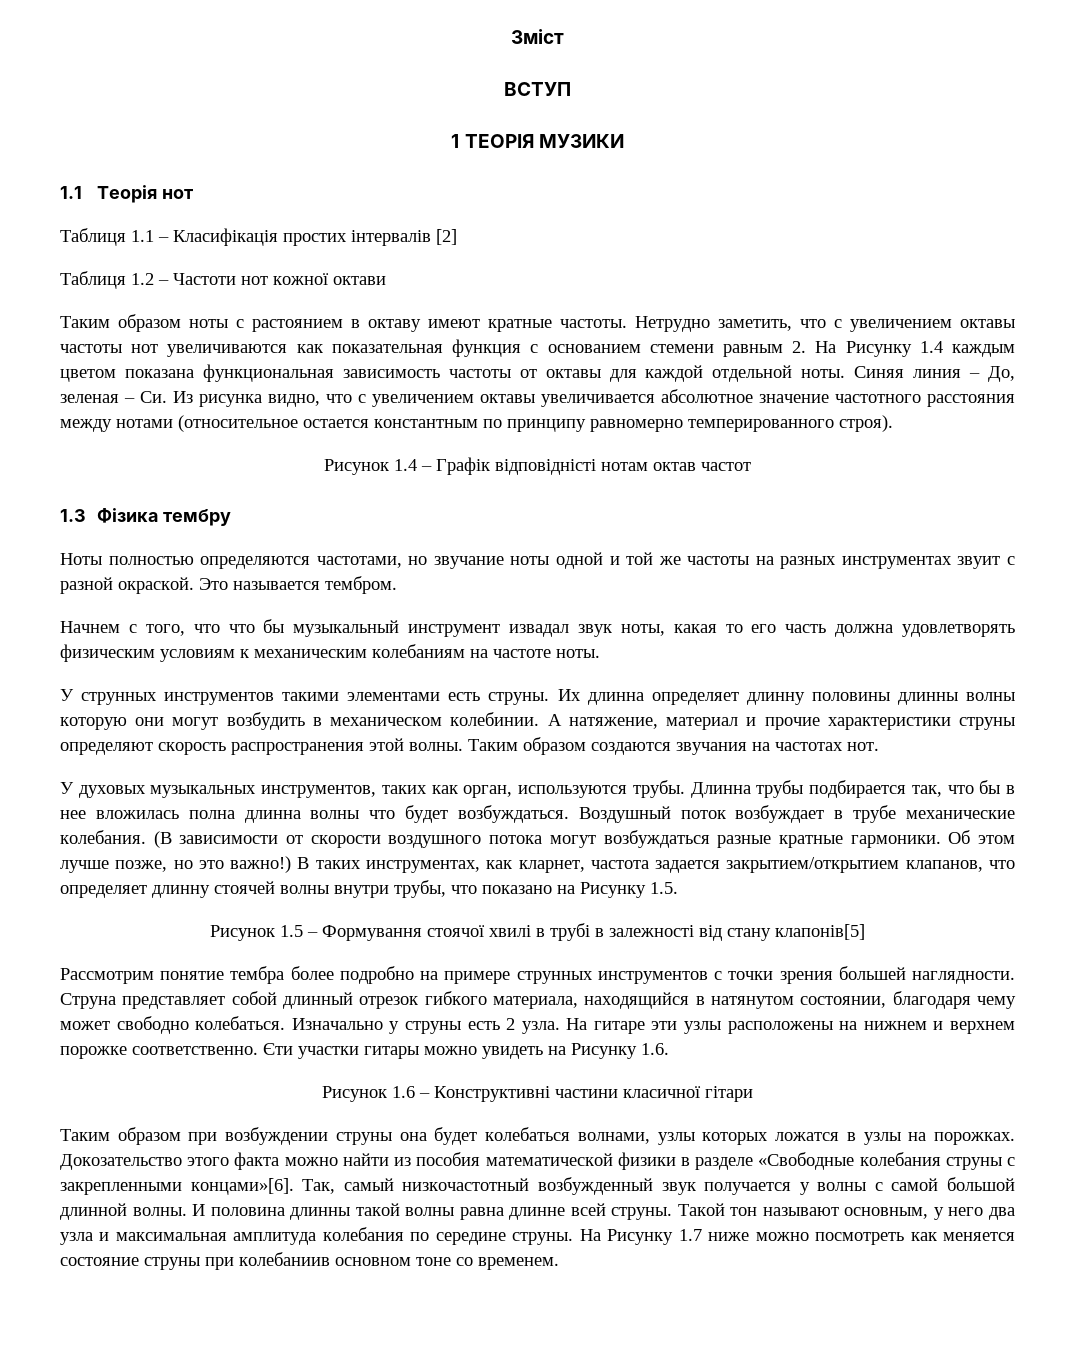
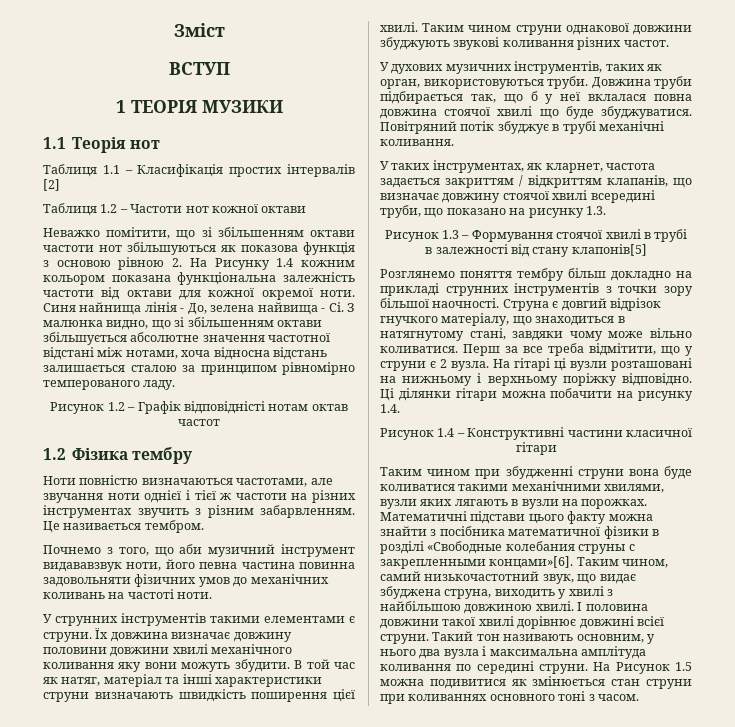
- Таким образом ноты с растоянием в октаву имеют кратные частоты. Нетрудно заметить, что с увеличением октавы частоты нот увеличиваются как показательная функция с основанием стемени равным 2. На Рисунку 1.4 каждым цветом показана функциональная зависимость частоты от октавы для каждой отдельной ноты. Синяя линия – До, зеленая – Си. Из рисунка видно, что с увеличением октавы увеличивается абсолютное значение частотного расстояния между нотами (относительное остается константным по принципу равномерно темперированного строя).
- Рисунок 1.4 – Графік відповідністі нотам октав частот
+ Неважко помітити, що зі збільшенням октави частоти нот збільшуються як показова функція з основою рівною 2. На Рисунку 1.4 кожним кольором показана функціональна залежність частоти від октави для кожної окремої ноти. Синя найнища лінія - До, зелена найвища - Сі. З малюнка видно, що зі збільшенням октави збільшується абсолютне значення частотної відстані між нотами, хоча відносна відстань залишається сталою за принципом рівномірно темперованого ладу.
+ Рисунок 1.2 – Графік відповідністі нотам октав частот
- 1.3 Фізика тембру
+ 1.2 Фізика тембру
- Ноты полностью определяются частотами, но звучание ноты одной и той же частоты на разных инструментах звуит с разной окраской. Это называется тембром.
- Начнем с того, что что бы музыкальный инструмент извадал звук ноты, какая то его часть должна удовлетворять физическим условиям к механическим колебаниям на частоте ноты.
- У струнных инструментов такими элементами есть струны. Их длинна определяет длинну половины длинны волны которую они могут возбудить в механическом колебинии. А натяжение, материал и прочие характеристики струны определяют скорость распространения этой волны. Таким образом создаются звучания на частотах нот.
- У духовых музыкальных инструментов, таких как орган, используются трубы. Длинна трубы подбирается так, что бы в нее вложилась полна длинна волны что будет возбуждаться. Воздушный поток возбуждает в трубе механические колебания. (В зависимости от скорости воздушного потока могут возбуждаться разные кратные гармоники. Об этом лучше позже, но это важно!) В таких инструментах, как кларнет, частота задается закрытием/открытием клапанов, что определяет длинну стоячей волны внутри трубы, что показано на Рисунку 1.5.
- Рисунок 1.5 – Формування стоячої хвилі в трубі в залежності від стану клапонів[5]
+ Ноти повністю визначаються частотами, але звучання ноти однієї і тієї ж частоти на різних інструментах звучить з різним забарвленням. Це називається тембром.
+ Почнемо з того, що аби музичний інструмент видававзвук ноти, його певна частина повинна задовольняти фізичних умов до механічних коливань на частоті ноти.
+ У струнних інструментів такими елементами є струни. Їх довжина визначає довжину половини довжини хвилі механічного коливання яку вони можуть збудити. В той час як натяг, матеріал та інші характеристики струни визначають швидкість поширення цієї хвилі. Таким чином струни однакової довжини збуджують звукові коливання різних частот.
+ У духових музичних інструментів, таких як орган, використовуються труби. Довжина труби підбирається так, що б у неї вклалася повна довжина стоячої хвилі що буде збуджуватися. Повітряний потік збуджує в трубі механічні коливання.
+ У таких інструментах, як кларнет, частота задається закриттям / відкриттям клапанів, що визначає довжину стоячої хвилі всередині труби, що показано на рисунку 1.3.
+ Рисунок 1.3 – Формування стоячої хвилі в трубі в залежності від стану клапонів[5]
- Рассмотрим понятие тембра более подробно на примере струнных инструментов с точки зрения большей наглядности. Струна представляет собой длинный отрезок гибкого материала, находящийся в натянутом состоянии, благодаря чему может свободно колебаться. Изначально у струны есть 2 узла. На гитаре эти узлы расположены на нижнем и верхнем порожке соответственно. Єти участки гитары можно увидеть на Рисунку 1.6.
- Рисунок 1.6 – Конструктивні частини класичної гітари
+ Розглянемо поняття тембру більш докладно на прикладі струнних інструментів з точки зору більшої наочності. Струна є довгий відрізок гнучкого матеріалу, що знаходиться в натягнутому стані, завдяки чому може вільно коливатися. Перш за все треба відмітити, що у струни є 2 вузла. На гітарі ці вузли розташовані на нижньому і верхньому поріжку відповідно. Ці ділянки гітари можна побачити на рисунку 1.4.
+ Рисунок 1.4 – Конструктивні частини класичної гітари
- Таким образом при возбуждении струны она будет колебаться волнами, узлы которых ложатся в узлы на порожках. Докозательство этого факта можно найти из пособия математической физики в разделе «Свободные колебания струны с закрепленными концами»[6].
+ Таким чином при збудженні струни вона буде коливатися такими механічними хвилями, вузли яких лягають в вузли на порожках. Математичні підстави цього факту можна знайти з посібника математичної фізики в розділі «Свободные колебания струны с закрепленными концами»[6].
- Так, самый низкочастотный возбужденный звук получается у волны с самой большой длинной волны. И половина длинны такой волны равна длинне всей струны. Такой тон называют основным, у него два узла и максимальная амплитуда колебания по середине струны. На Рисунку 1.7 ниже можно посмотреть как меняется состояние струны при колебаниив основном тоне со временем.
+ Таким чином, самий низькочастотний звук, що видає збуджена струна, виходить у хвилі з найбільшою довжиною хвилі. І половина довжини такої хвилі дорівнює довжині всієї струни. Такий тон називають основним, у нього два вузла і максимальна амплітуда коливання по середині струни. На Рисунок 1.5 можна подивитися як змінюється стан струни при коливаннях основного тоні з часом.

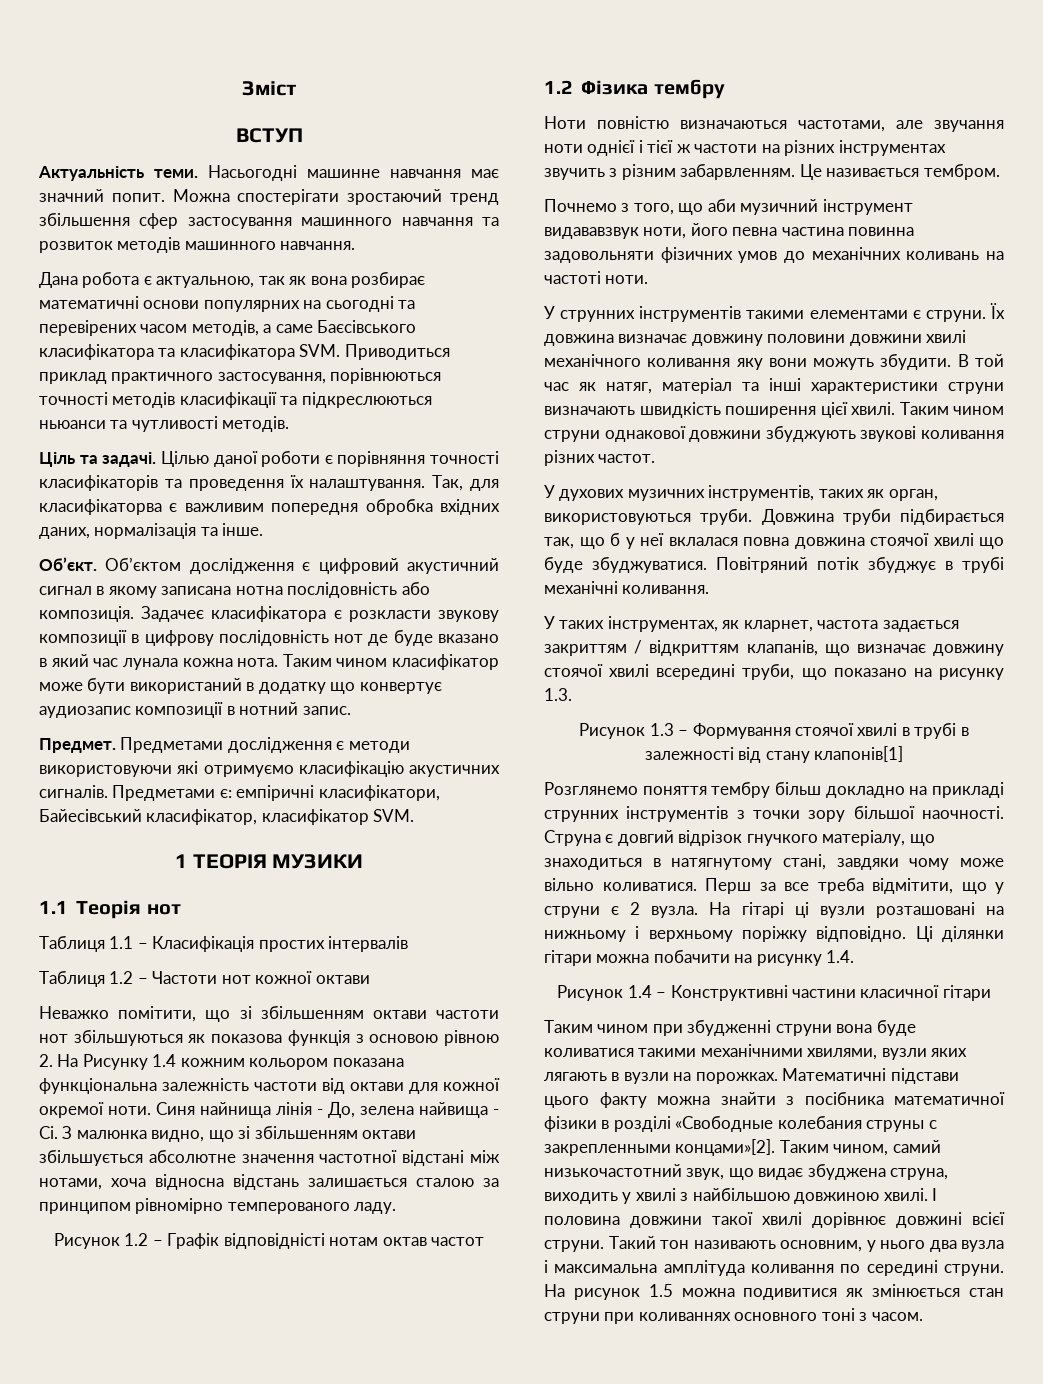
+ Актуальність теми. Насьогодні машинне навчання має значний попит. Можна спостерігати зростаючий тренд збільшення сфер застосування машинного навчання та розвиток методів машинного навчання.
+ Дана робота є актуальною, так як вона розбирає математичні основи популярних на сьогодні та перевірених часом методів, а саме Баєсівського класифікатора та класифікатора SVM. Приводиться приклад практичного застосування, порівнюються точності методів класифікації та підкреслюються ньюанси та чутливості методів.
+ Ціль та задачі. Цілью даної роботи є порівняння точності класифікаторів та проведення їх налаштування. Так, для класифікаторва є важливим попередня обробка вхідних даних, нормалізація та інше.
+ Об’єкт. Об’єктом дослідження є цифровий акустичний сигнал в якому записана нотна послідовність або композиція. Задачеє класифікатора є розкласти звукову композиції в цифрову послідовність нот де буде вказано в який час лунала кожна нота. Таким чином класифікатор може бути використаний в додатку що конвертує аудиозапис композиції в нотний запис.
+ Предмет. Предметами дослідження є методи використовуючи які отримуємо класифікацію акустичних сигналів. Предметами є: емпіричні класифікатори, Байесівський класифікатор, класифікатор SVM.
- Таблиця 1.1 – Класифікація простих інтервалів [2]
+ Таблиця 1.1 – Класифікація простих інтервалів
- Рисунок 1.3 – Формування стоячої хвилі в трубі в залежності від стану клапонів[5]
+ Рисунок 1.3 – Формування стоячої хвилі в трубі в залежності від стану клапонів[1]
- Математичні підстави цього факту можна знайти з посібника математичної фізики в розділі «Свободные колебания струны с закрепленными концами»[6].
+ Математичні підстави цього факту можна знайти з посібника математичної фізики в розділі «Свободные колебания струны с закрепленными концами»[2].
- На Рисунок 1.5 можна подивитися як змінюється стан струни при коливаннях основного тоні з часом.
+ На рисунок 1.5 можна подивитися як змінюється стан струни при коливаннях основного тоні з часом.

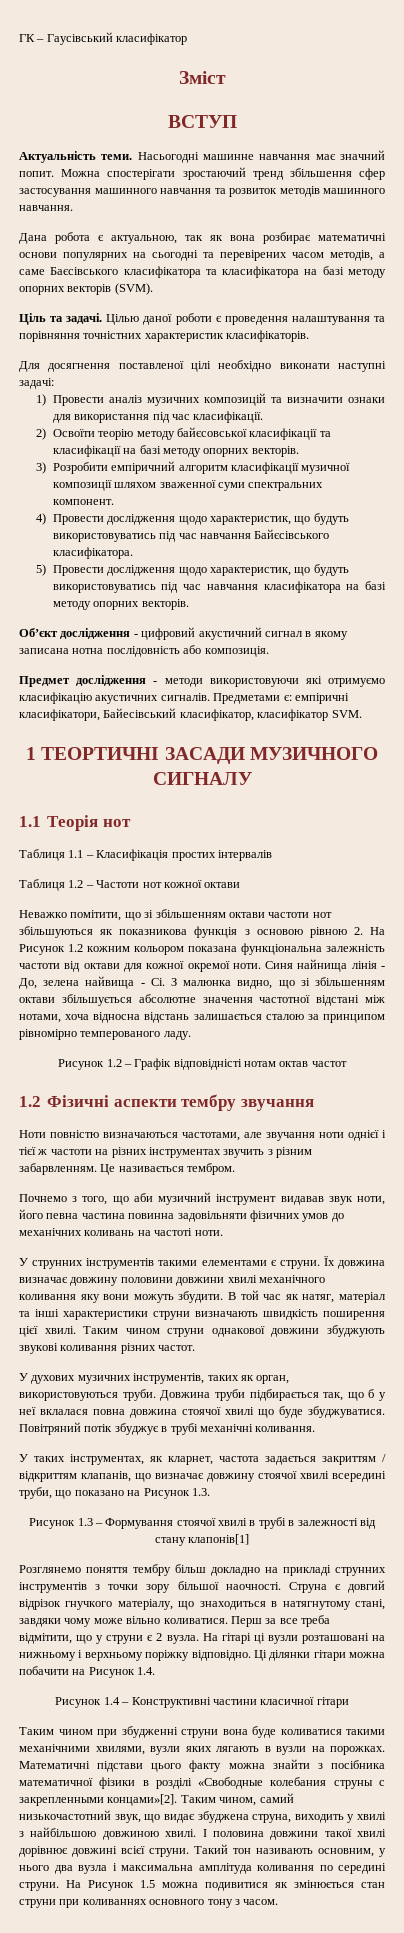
+ ГК – Гаусівський класифікатор
- Дана робота є актуальною, так як вона розбирає математичні основи популярних на сьогодні та перевірених часом методів, а саме Баєсівського класифікатора та класифікатора SVM. Приводиться приклад практичного застосування, порівнюються точності методів класифікації та підкреслюються ньюанси та чутливості методів.
+ Дана робота є актуальною, так як вона розбирає математичні основи популярних на сьогодні та перевірених часом методів, а саме Баєсівського класифікатора та класифікатора на базі методу опорних векторів (SVM).
- Цілью даної роботи є порівняння точності класифікаторів та проведення їх налаштування. Так, для класифікаторва є важливим попередня обробка вхідних даних, нормалізація та інше.
- Об’єкт. Об’єктом дослідження є цифровий акустичний сигнал в якому записана нотна послідовність або композиція. Задачеє класифікатора є розкласти звукову композиції в цифрову послідовність нот де буде вказано в який час лунала кожна нота. Таким чином класифікатор може бути використаний в додатку що конвертує аудиозапис композиції в нотний запис.
- Предмет. Предметами дослідження є методи використовуючи які отримуємо класифікацію акустичних сигналів.
+ Цілью даної роботи є проведення налаштування та порівняння точністних характеристик класифікаторів.
+ Для досягнення поставленої цілі необхідно виконати наступні задачі:
+ 1) Провести аналіз музичних композицій та визначити ознаки для використання під час класифікації.
+ 2) Освоїти теорію методу байєсовської класифікації та класифікації на базі методу опорних векторів.
+ 3) Розробити емпіричний алгоритм класифікації музичної композиції шляхом зваженної суми спектральних компонент.
+ 4) Провести дослідження щодо характеристик, що будуть використовуватись під час навчання Байєсівського класифікатора.
+ 5) Провести дослідження щодо характеристик, що будуть використовуватись під час навчання класифікатора на базі методу опорних векторів.
+ Об’єкт дослідження - цифровий акустичний сигнал в якому записана нотна послідовність або композиція.
+ Предмет дослідження - методи використовуючи які отримуємо класифікацію акустичних сигналів.
- 1 ТЕОРІЯ МУЗИКИ
+ 1 ТЕОРТИЧНІ ЗАСАДИ МУЗИЧНОГО СИГНАЛУ
- Неважко помітити, що зі збільшенням октави частоти нот збільшуються як показова функція з основою рівною 2. На Рисунку 1.4 кожним кольором показана функціональна залежність частоти від октави для кожної окремої ноти.
+ Неважко помітити, що зі збільшенням октави частоти нот збільшуються як показникова функція з основою рівною 2. На Рисунок 1.2 кожним кольором показана функціональна залежність частоти від октави для кожної окремої ноти.
- 1.2 Фізика тембру
+ 1.2 Фізичні аспекти тембру звучання
- Почнемо з того, що аби музичний інструмент видававзвук ноти, його певна частина повинна задовольняти фізичних умов до механічних коливань на частоті ноти.
+ Почнемо з того, що аби музичний інструмент видавав звук ноти, його певна частина повинна задовільняти фізичних умов до механічних коливань на частоті ноти.
- У таких інструментах, як кларнет, частота задається закриттям / відкриттям клапанів, що визначає довжину стоячої хвилі всередині труби, що показано на рисунку 1.3.
+ У таких інструментах, як кларнет, частота задається закриттям / відкриттям клапанів, що визначає довжину стоячої хвилі всередині труби, що показано на Рисунок 1.3.
- Ці ділянки гітари можна побачити на рисунку 1.4.
+ Ці ділянки гітари можна побачити на Рисунок 1.4.
- На рисунок 1.5 можна подивитися як змінюється стан струни при коливаннях основного тоні з часом.
+ На Рисунок 1.5 можна подивитися як змінюється стан струни при коливаннях основного тону з часом.

